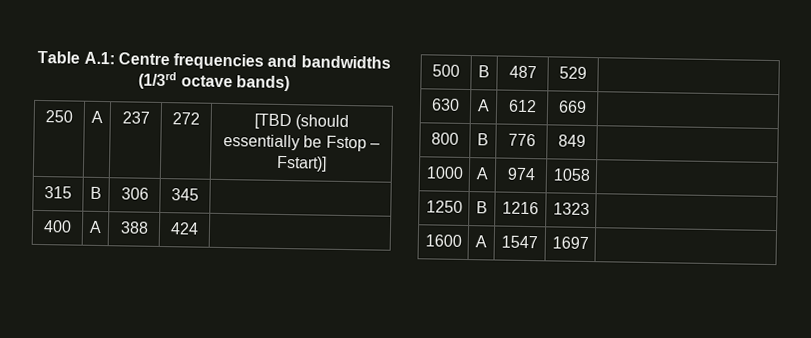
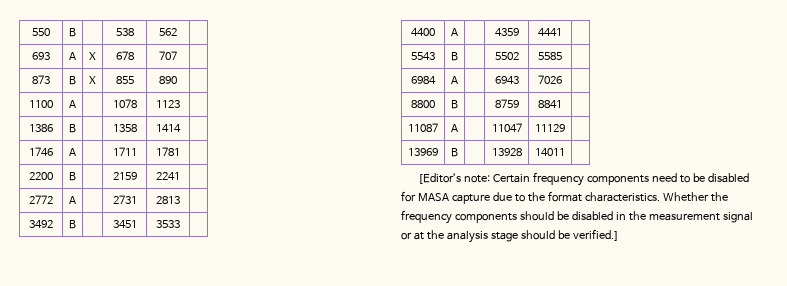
- Table A.1: Centre frequencies and bandwidths (1/3rd octave bands)
- 250 | A | 237 | 272 | [TBD (should essentially be Fstop – Fstart)]
- 315 | B | 306 | 345 |
- 400 | A | 388 | 424 |
- 500 | B | 487 | 529 |
- 630 | A | 612 | 669 |
- 800 | B | 776 | 849 |
- 1000 | A | 974 | 1058 |
- 1250 | B | 1216 | 1323 |
- 1600 | A | 1547 | 1697 |
+ 550 | B | | 538 | 562 |
+ 693 | A | X | 678 | 707 |
+ 873 | B | X | 855 | 890 |
+ 1100 | A | | 1078 | 1123 |
+ 1386 | B | | 1358 | 1414 |
+ 1746 | A | | 1711 | 1781 |
+ 2200 | B | | 2159 | 2241 |
+ 2772 | A | | 2731 | 2813 |
+ 3492 | B | | 3451 | 3533 |
+ 4400 | A | | 4359 | 4441 |
+ 5543 | B | | 5502 | 5585 |
+ 6984 | A | | 6943 | 7026 |
+ 8800 | B | | 8759 | 8841 |
+ 11087 | A | | 11047 | 11129 |
+ 13969 | B | | 13928 | 14011 |
+ [Editor’s note: Certain frequency components need to be disabled for MASA capture due to the format characteristics. Whether the frequency components should be disabled in the measurement signal or at the analysis stage should be verified.]

